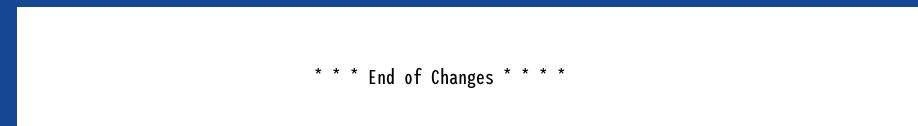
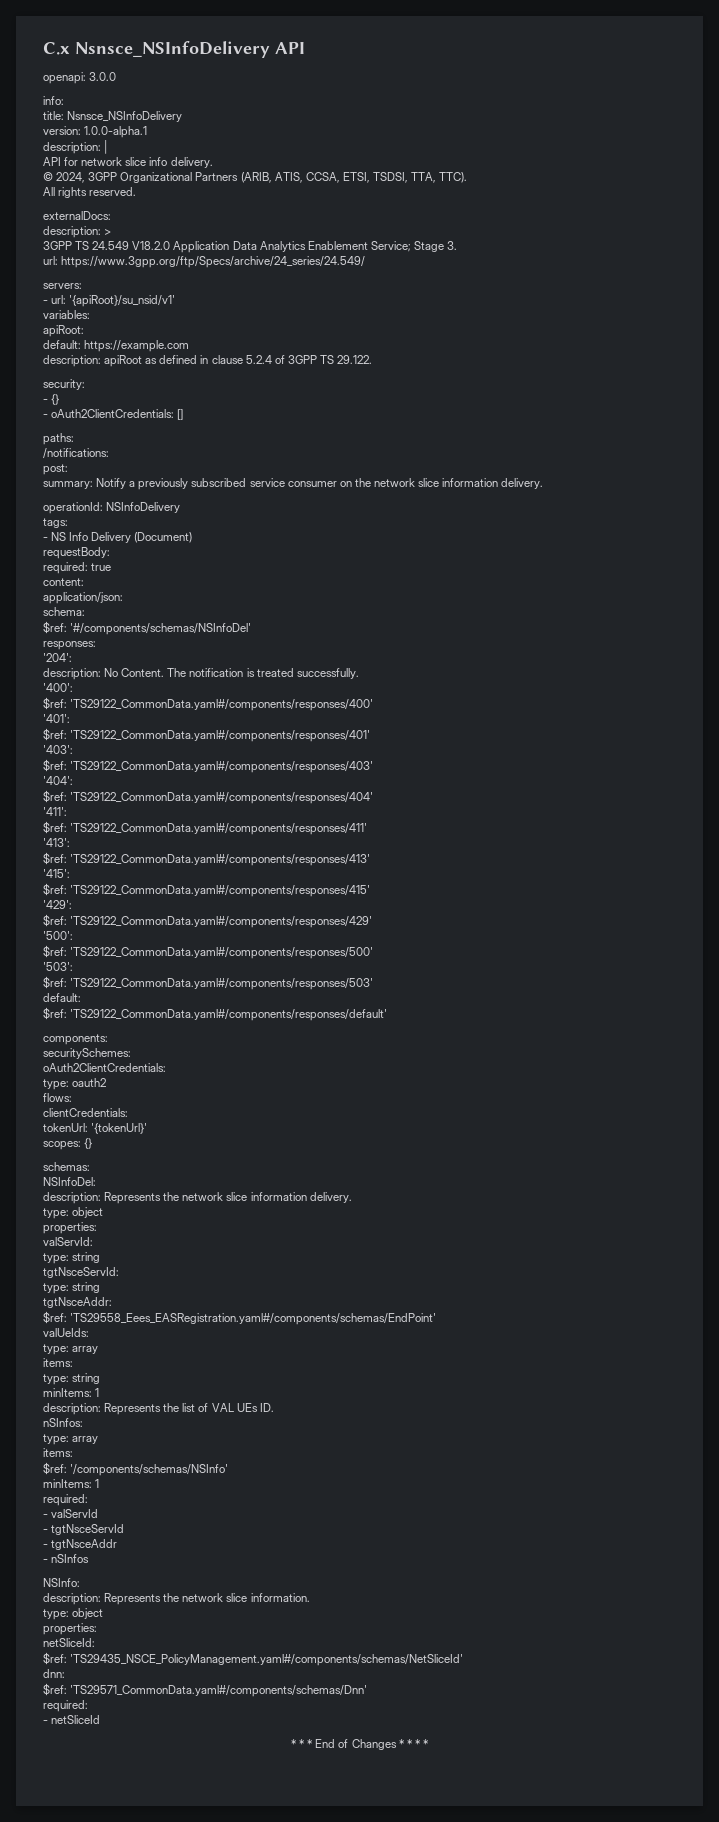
+ C.x Nsnsce_NSInfoDelivery API
+ openapi: 3.0.0
+ info:
+ title: Nsnsce_NSInfoDelivery
+ version: 1.0.0-alpha.1
+ description: |
+ API for network slice info delivery.
+ © 2024, 3GPP Organizational Partners (ARIB, ATIS, CCSA, ETSI, TSDSI, TTA, TTC).
+ All rights reserved.
+ externalDocs:
+ description: >
+ 3GPP TS 24.549 V18.2.0 Application Data Analytics Enablement Service; Stage 3.
+ url: https://www.3gpp.org/ftp/Specs/archive/24_series/24.549/
+ servers:
+ - url: '{apiRoot}/su_nsid/v1'
+ variables:
+ apiRoot:
+ default: https://example.com
+ description: apiRoot as defined in clause 5.2.4 of 3GPP TS 29.122.
+ security:
+ - {}
+ - oAuth2ClientCredentials: []
+ paths:
+ /notifications:
+ post:
+ summary: Notify a previously subscribed service consumer on the network slice information delivery.
+ operationId: NSInfoDelivery
+ tags:
+ - NS Info Delivery (Document)
+ requestBody:
+ required: true
+ content:
+ application/json:
+ schema:
+ $ref: '#/components/schemas/NSInfoDel'
+ responses:
+ '204':
+ description: No Content. The notification is treated successfully.
+ '400':
+ $ref: 'TS29122_CommonData.yaml#/components/responses/400'
+ '401':
+ $ref: 'TS29122_CommonData.yaml#/components/responses/401'
+ '403':
+ $ref: 'TS29122_CommonData.yaml#/components/responses/403'
+ '404':
+ $ref: 'TS29122_CommonData.yaml#/components/responses/404'
+ '411':
+ $ref: 'TS29122_CommonData.yaml#/components/responses/411'
+ '413':
+ $ref: 'TS29122_CommonData.yaml#/components/responses/413'
+ '415':
+ $ref: 'TS29122_CommonData.yaml#/components/responses/415'
+ '429':
+ $ref: 'TS29122_CommonData.yaml#/components/responses/429'
+ '500':
+ $ref: 'TS29122_CommonData.yaml#/components/responses/500'
+ '503':
+ $ref: 'TS29122_CommonData.yaml#/components/responses/503'
+ default:
+ $ref: 'TS29122_CommonData.yaml#/components/responses/default'
+ components:
+ securitySchemes:
+ oAuth2ClientCredentials:
+ type: oauth2
+ flows:
+ clientCredentials:
+ tokenUrl: '{tokenUrl}'
+ scopes: {}
+ schemas:
+ NSInfoDel:
+ description: Represents the network slice information delivery.
+ type: object
+ properties:
+ valServId:
+ type: string
+ tgtNsceServId:
+ type: string
+ tgtNsceAddr:
+ $ref: 'TS29558_Eees_EASRegistration.yaml#/components/schemas/EndPoint'
+ valUeIds:
+ type: array
+ items:
+ type: string
+ minItems: 1
+ description: Represents the list of VAL UEs ID.
+ nSInfos:
+ type: array
+ items:
+ $ref: '/components/schemas/NSInfo'
+ minItems: 1
+ required:
+ - valServId
+ - tgtNsceServId
+ - tgtNsceAddr
+ - nSInfos
+ NSInfo:
+ description: Represents the network slice information.
+ type: object
+ properties:
+ netSliceId:
+ $ref: 'TS29435_NSCE_PolicyManagement.yaml#/components/schemas/NetSliceId'
+ dnn:
+ $ref: 'TS29571_CommonData.yaml#/components/schemas/Dnn'
+ required:
+ - netSliceId

